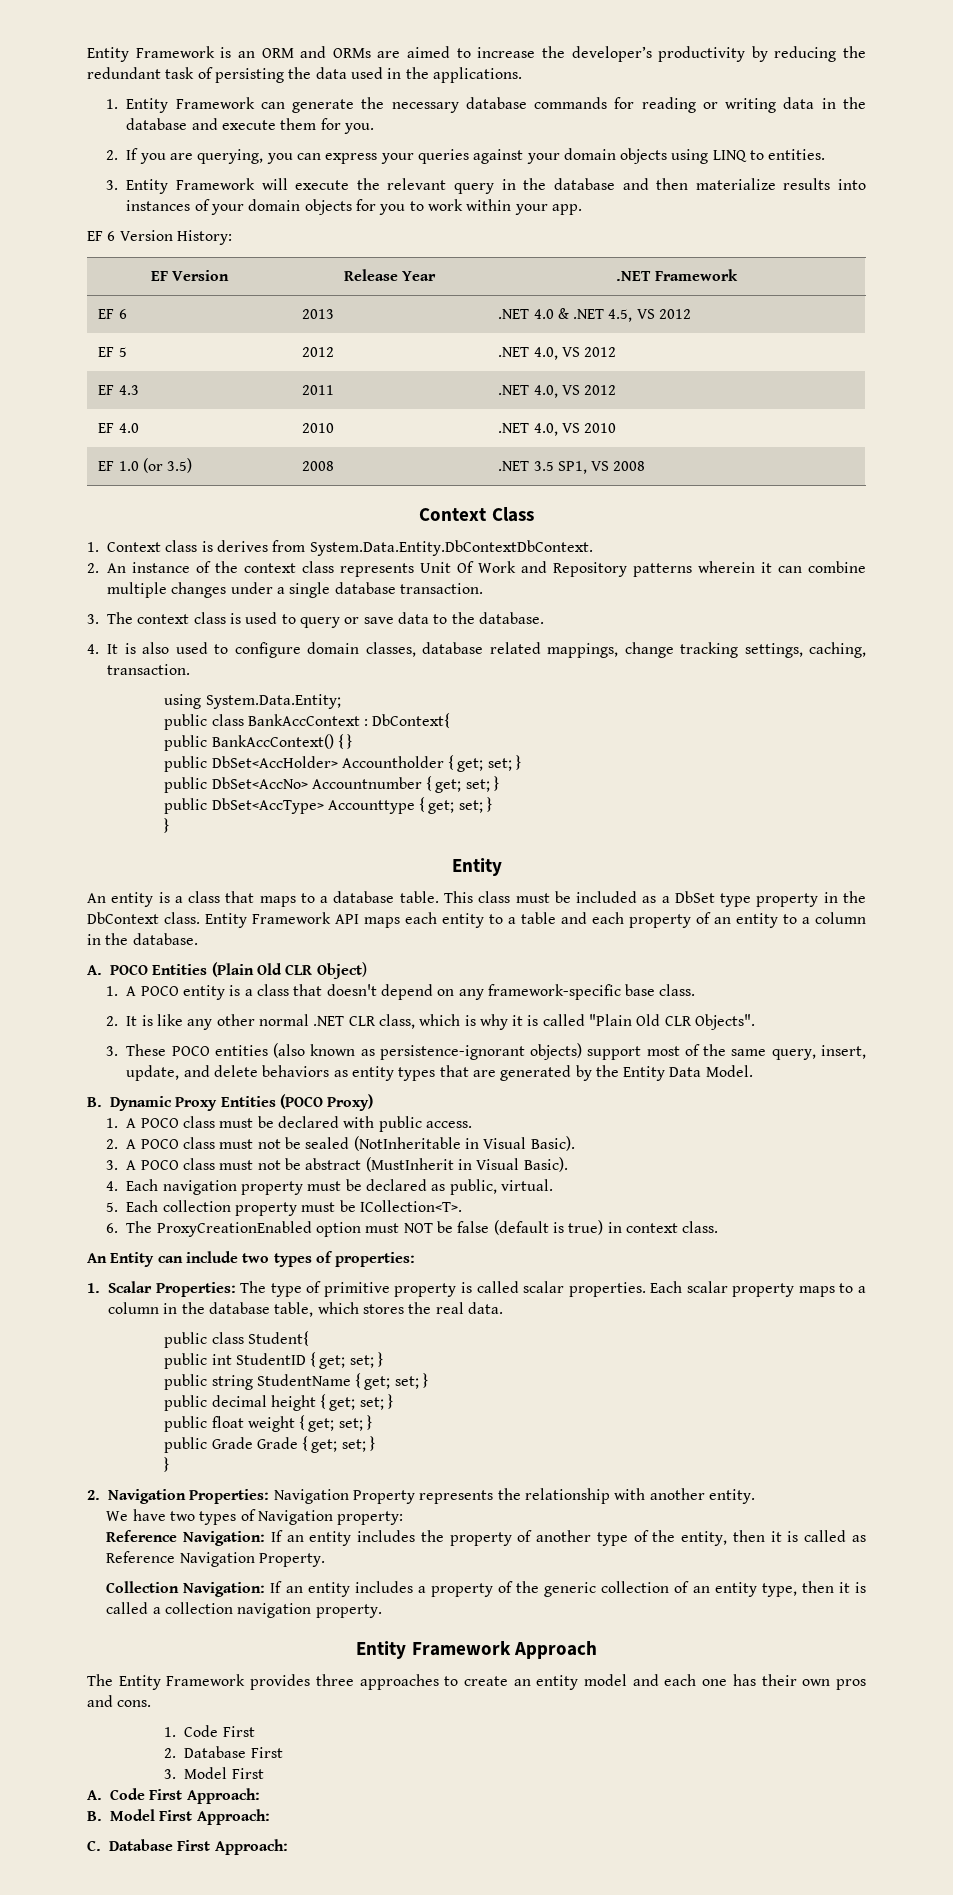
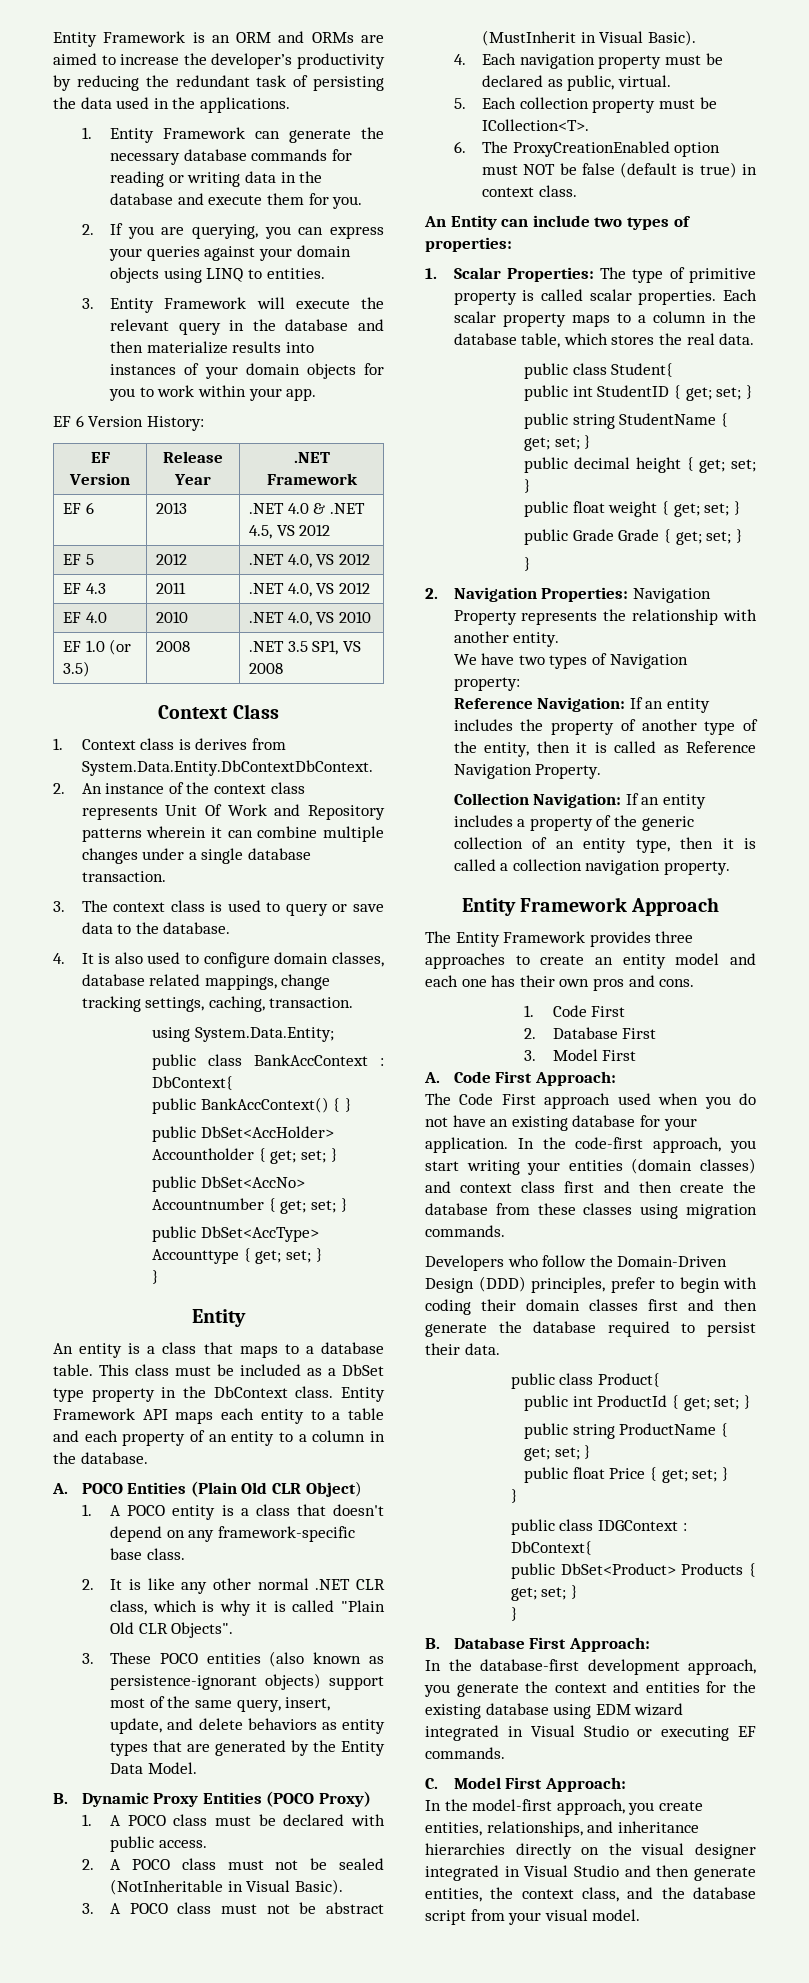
- B. Model First Approach:
- C. Database First Approach:
+ The Code First approach used when you do not have an existing database for your application. In the code-first approach, you start writing your entities (domain classes) and context class first and then create the database from these classes using migration commands.
+ Developers who follow the Domain-Driven Design (DDD) principles, prefer to begin with coding their domain classes first and then generate the database required to persist their data.
+ public class Product{
+ public int ProductId { get; set; }
+ public string ProductName { get; set; }
+ public float Price { get; set; }
+ }
+ public class IDGContext : DbContext{
+ public DbSet<Product> Products { get; set; }
+ }
+ B. Database First Approach:
+ In the database-first development approach, you generate the context and entities for the existing database using EDM wizard integrated in Visual Studio or executing EF commands.
+ C. Model First Approach:
+ In the model-first approach, you create entities, relationships, and inheritance hierarchies directly on the visual designer integrated in Visual Studio and then generate entities, the context class, and the database script from your visual model.

